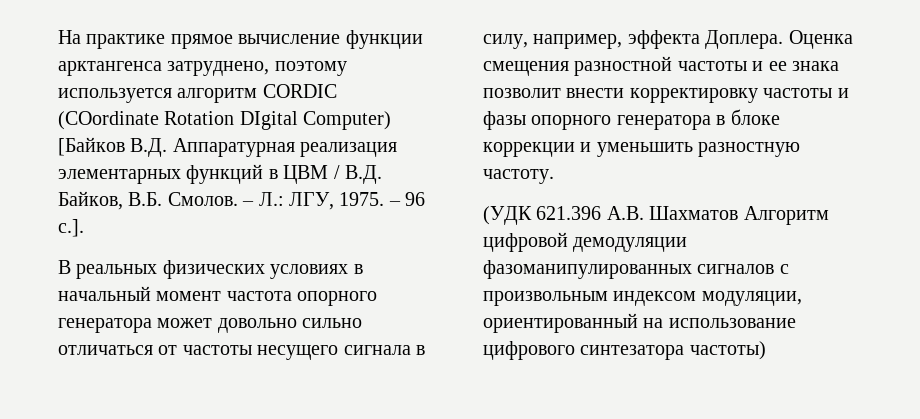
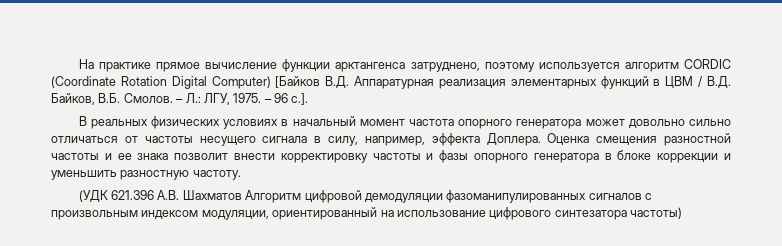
- На практике прямое вычисление функции арктангенса затруднено, поэтому используется алгоритм CORDIC (COordinate Rotation DIgital Computer) [Байков В.Д. Аппаратурная реализация элементарных функций в ЦВМ / В.Д. Байков, В.Б. Смолов.
+ На практике прямое вычисление функции арктангенса затруднено, поэтому используется алгоритм CORDIC (Coordinate Rotation Digital Computer) [Байков В.Д. Аппаратурная реализация элементарных функций в ЦВМ / В.Д. Байков, В.Б. Смолов.

